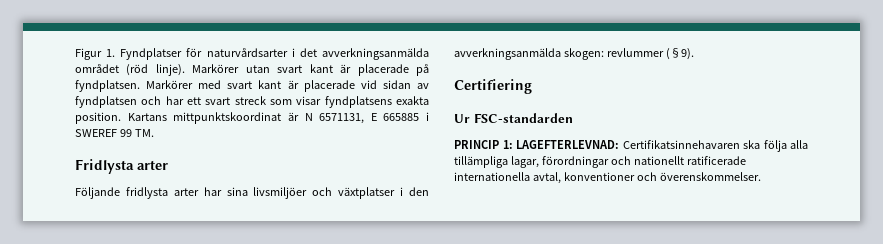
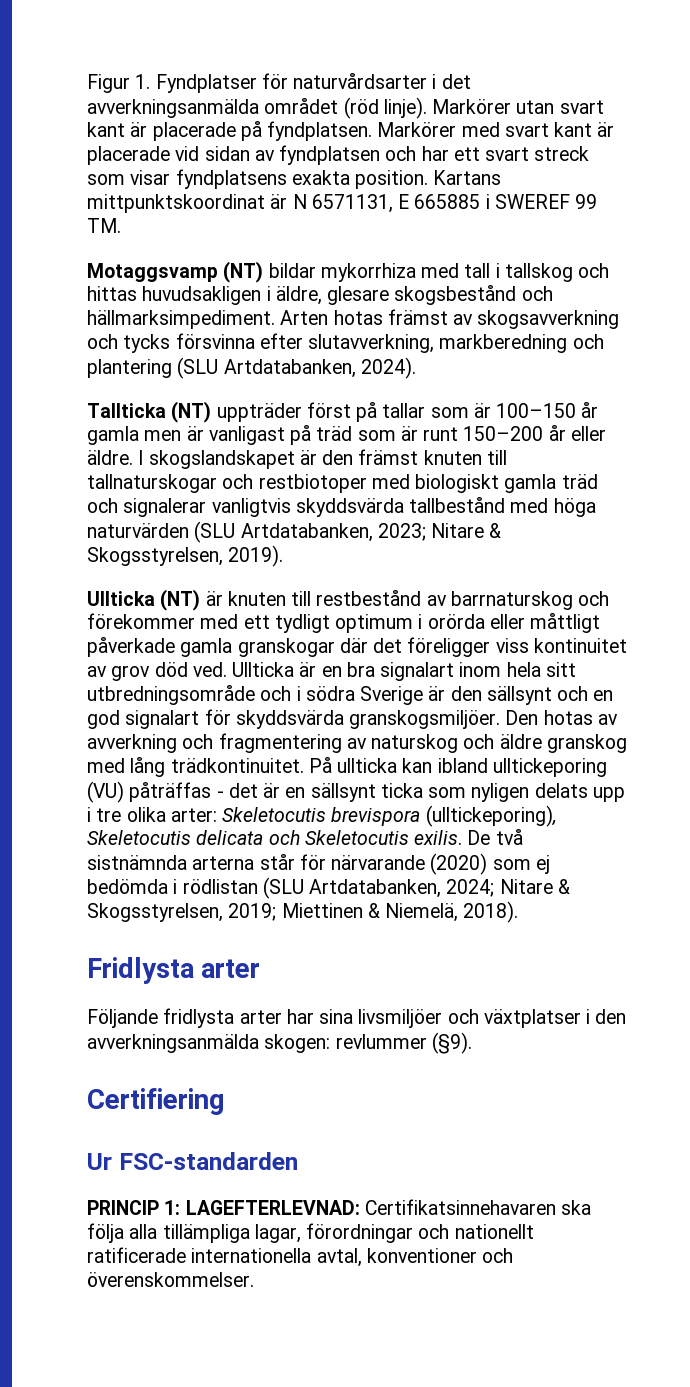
+ Motaggsvamp (NT) bildar mykorrhiza med tall i tallskog och hittas huvudsakligen i äldre, glesare skogsbestånd och hällmarksimpediment. Arten hotas främst av skogsavverkning och tycks försvinna efter slutavverkning, markberedning och plantering (SLU Artdatabanken, 2024).
+ Tallticka (NT) uppträder först på tallar som är 100–150 år gamla men är vanligast på träd som är runt 150–200 år eller äldre. I skogslandskapet är den främst knuten till tallnaturskogar och restbiotoper med biologiskt gamla träd och signalerar vanligtvis skyddsvärda tallbestånd med höga naturvärden (SLU Artdatabanken, 2023; Nitare & Skogsstyrelsen, 2019).
+ Ullticka (NT) är knuten till restbestånd av barrnaturskog och förekommer med ett tydligt optimum i orörda eller måttligt påverkade gamla granskogar där det föreligger viss kontinuitet av grov död ved. Ullticka är en bra signalart inom hela sitt utbredningsområde och i södra Sverige är den sällsynt och en god signalart för skyddsvärda granskogsmiljöer. Den hotas av avverkning och fragmentering av naturskog och äldre granskog med lång trädkontinuitet. På ullticka kan ibland ulltickeporing (VU) påträffas - det är en sällsynt ticka som nyligen delats upp i tre olika arter: Skeletocutis brevispora (ulltickeporing), Skeletocutis delicata och Skeletocutis exilis. De två sistnämnda arterna står för närvarande (2020) som ej bedömda i rödlistan (SLU Artdatabanken, 2024; Nitare & Skogsstyrelsen, 2019; Miettinen & Niemelä, 2018).

